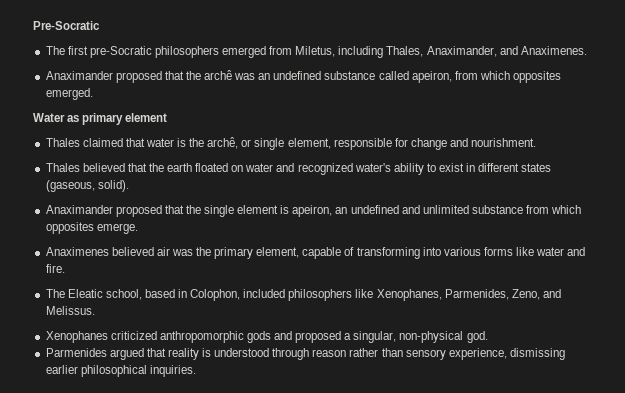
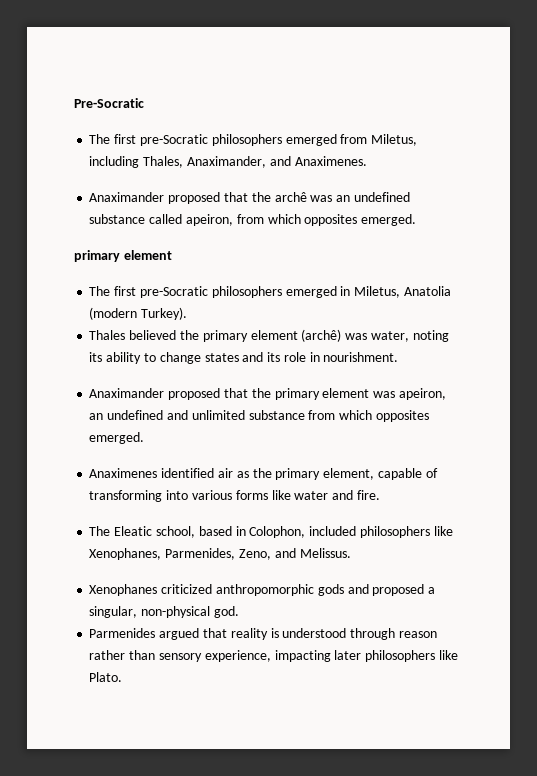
  Anaximander proposed that the archê was an undefined substance called apeiron, from which opposites emerged.
- Water as primary element
+ primary element
- Thales claimed that water is the archê, or single element, responsible for change and nourishment.
- Thales believed that the earth floated on water and recognized water's ability to exist in different states (gaseous, solid).
- Anaximander proposed that the single element is apeiron, an undefined and unlimited substance from which opposites emerge.
+ The first pre-Socratic philosophers emerged in Miletus, Anatolia (modern Turkey).
+ Thales believed the primary element (archê) was water, noting its ability to change states and its role in nourishment.
+ Anaximander proposed that the primary element was apeiron, an undefined and unlimited substance from which opposites emerged.
- Anaximenes believed air was the primary element, capable of transforming into various forms like water and fire.
+ Anaximenes identified air as the primary element, capable of transforming into various forms like water and fire.
- Parmenides argued that reality is understood through reason rather than sensory experience, dismissing earlier philosophical inquiries.
+ Parmenides argued that reality is understood through reason rather than sensory experience, impacting later philosophers like Plato.

